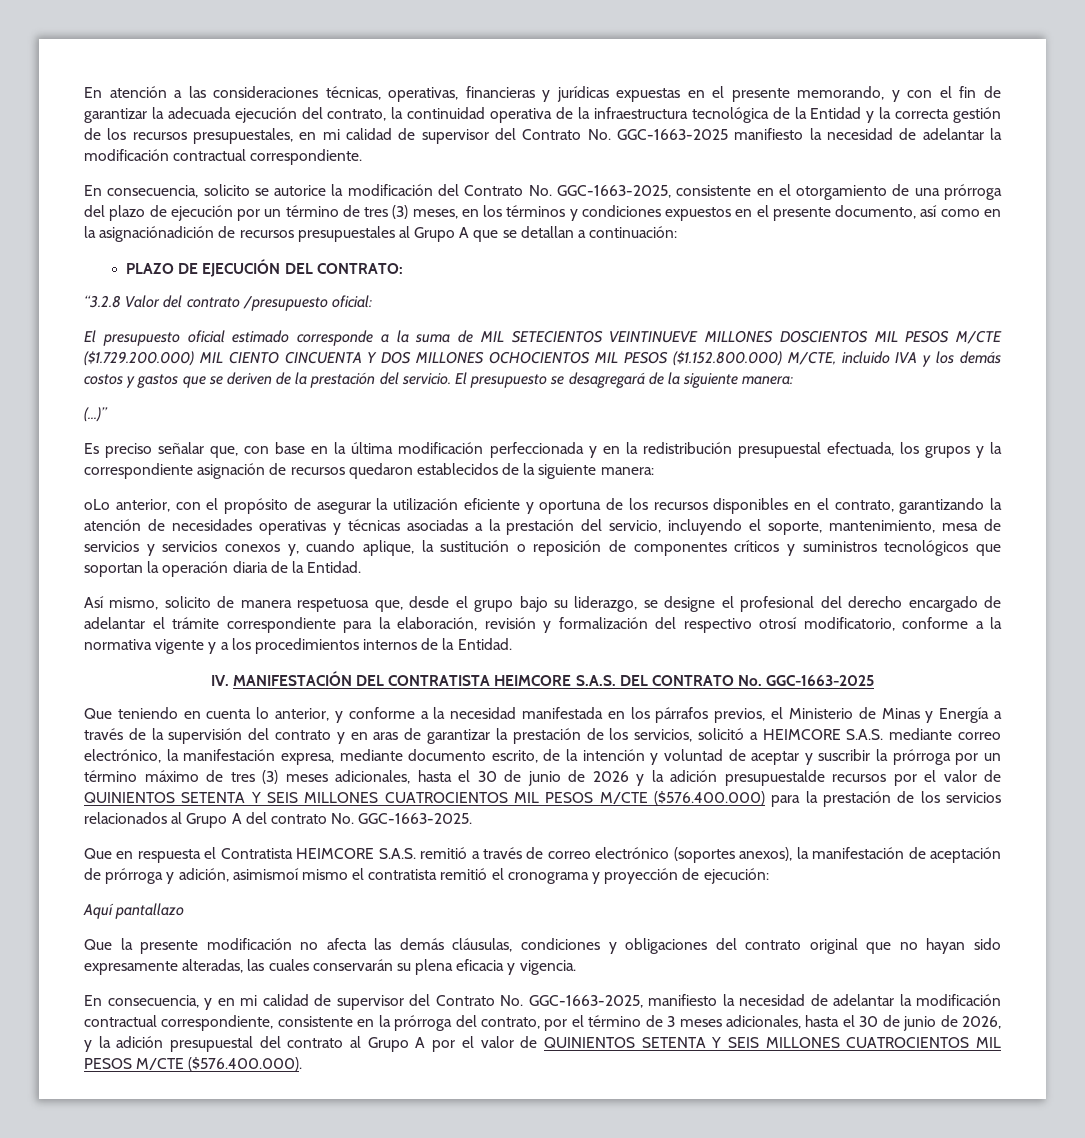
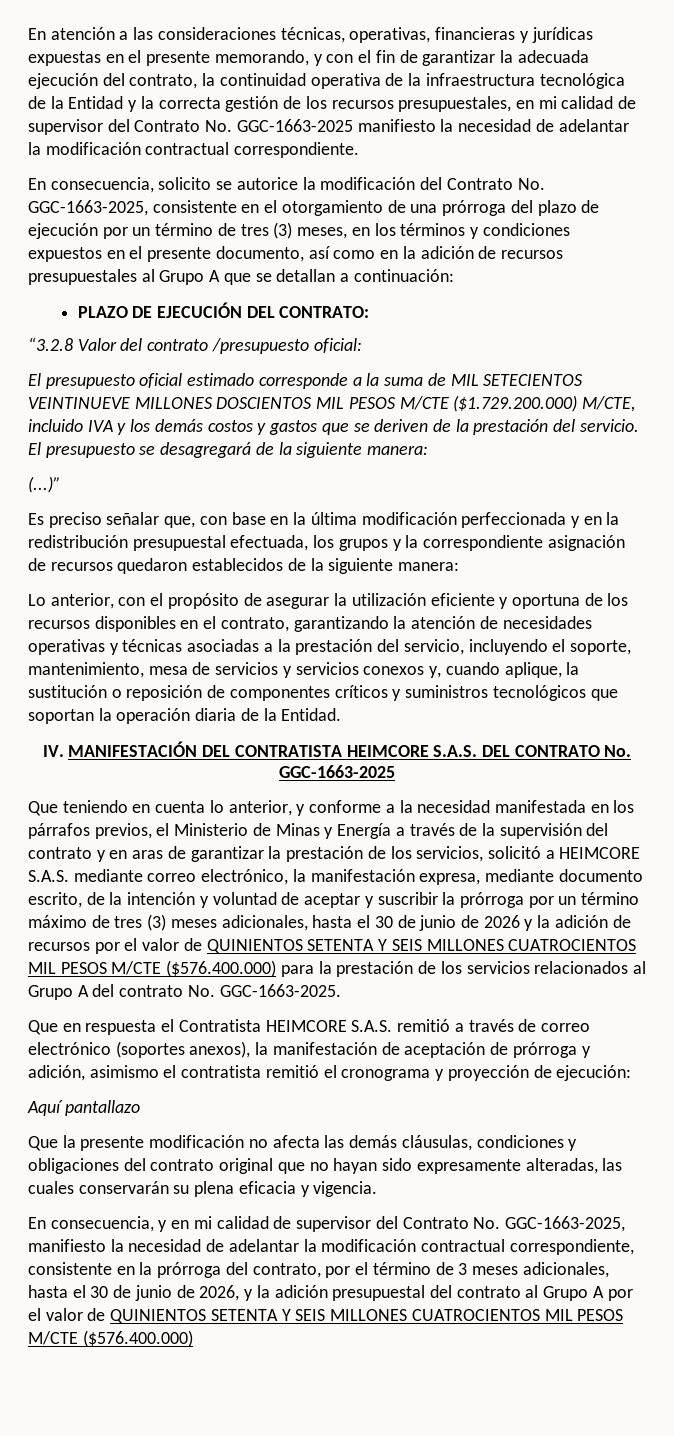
- En consecuencia, solicito se autorice la modificación del Contrato No. GGC-1663-2025, consistente en el otorgamiento de una prórroga del plazo de ejecución por un término de tres (3) meses, en los términos y condiciones expuestos en el presente documento, así como en la asignaciónadición de recursos presupuestales al Grupo A que se detallan a continuación:
+ En consecuencia, solicito se autorice la modificación del Contrato No. GGC-1663-2025, consistente en el otorgamiento de una prórroga del plazo de ejecución por un término de tres (3) meses, en los términos y condiciones expuestos en el presente documento, así como en la adición de recursos presupuestales al Grupo A que se detallan a continuación:
- El presupuesto oficial estimado corresponde a la suma de MIL SETECIENTOS VEINTINUEVE MILLONES DOSCIENTOS MIL PESOS M/CTE ($1.729.200.000) MIL CIENTO CINCUENTA Y DOS MILLONES OCHOCIENTOS MIL PESOS ($1.152.800.000) M/CTE, incluido IVA y los demás costos y gastos que se deriven de la prestación del servicio.
+ El presupuesto oficial estimado corresponde a la suma de MIL SETECIENTOS VEINTINUEVE MILLONES DOSCIENTOS MIL PESOS M/CTE ($1.729.200.000) M/CTE, incluido IVA y los demás costos y gastos que se deriven de la prestación del servicio.
- oLo anterior, con el propósito de asegurar la utilización eficiente y oportuna de los recursos disponibles en el contrato, garantizando la atención de necesidades operativas y técnicas asociadas a la prestación del servicio, incluyendo el soporte, mantenimiento, mesa de servicios y servicios conexos y, cuando aplique, la sustitución o reposición de componentes críticos y suministros tecnológicos que soportan la operación diaria de la Entidad.
+ Lo anterior, con el propósito de asegurar la utilización eficiente y oportuna de los recursos disponibles en el contrato, garantizando la atención de necesidades operativas y técnicas asociadas a la prestación del servicio, incluyendo el soporte, mantenimiento, mesa de servicios y servicios conexos y, cuando aplique, la sustitución o reposición de componentes críticos y suministros tecnológicos que soportan la operación diaria de la Entidad.
- Así mismo, solicito de manera respetuosa que, desde el grupo bajo su liderazgo, se designe el profesional del derecho encargado de adelantar el trámite correspondiente para la elaboración, revisión y formalización del respectivo otrosí modificatorio, conforme a la normativa vigente y a los procedimientos internos de la Entidad.
- Que teniendo en cuenta lo anterior, y conforme a la necesidad manifestada en los párrafos previos, el Ministerio de Minas y Energía a través de la supervisión del contrato y en aras de garantizar la prestación de los servicios, solicitó a HEIMCORE S.A.S. mediante correo electrónico, la manifestación expresa, mediante documento escrito, de la intención y voluntad de aceptar y suscribir la prórroga por un término máximo de tres (3) meses adicionales, hasta el 30 de junio de 2026 y la adición presupuestalde recursos por el valor de QUINIENTOS SETENTA Y SEIS MILLONES CUATROCIENTOS MIL PESOS M/CTE ($576.400.000) para la prestación de los servicios relacionados al Grupo A del contrato No. GGC-1663-2025.
+ Que teniendo en cuenta lo anterior, y conforme a la necesidad manifestada en los párrafos previos, el Ministerio de Minas y Energía a través de la supervisión del contrato y en aras de garantizar la prestación de los servicios, solicitó a HEIMCORE S.A.S. mediante correo electrónico, la manifestación expresa, mediante documento escrito, de la intención y voluntad de aceptar y suscribir la prórroga por un término máximo de tres (3) meses adicionales, hasta el 30 de junio de 2026 y la adición de recursos por el valor de QUINIENTOS SETENTA Y SEIS MILLONES CUATROCIENTOS MIL PESOS M/CTE ($576.400.000) para la prestación de los servicios relacionados al Grupo A del contrato No. GGC-1663-2025.
- Que en respuesta el Contratista HEIMCORE S.A.S. remitió a través de correo electrónico (soportes anexos), la manifestación de aceptación de prórroga y adición, asimismoí mismo el contratista remitió el cronograma y proyección de ejecución:
+ Que en respuesta el Contratista HEIMCORE S.A.S. remitió a través de correo electrónico (soportes anexos), la manifestación de aceptación de prórroga y adición, asimismo el contratista remitió el cronograma y proyección de ejecución:
- En consecuencia, y en mi calidad de supervisor del Contrato No. GGC-1663-2025, manifiesto la necesidad de adelantar la modificación contractual correspondiente, consistente en la prórroga del contrato, por el término de 3 meses adicionales, hasta el 30 de junio de 2026, y la adición presupuestal del contrato al Grupo A por el valor de QUINIENTOS SETENTA Y SEIS MILLONES CUATROCIENTOS MIL PESOS M/CTE ($576.400.000).
+ En consecuencia, y en mi calidad de supervisor del Contrato No. GGC-1663-2025, manifiesto la necesidad de adelantar la modificación contractual correspondiente, consistente en la prórroga del contrato, por el término de 3 meses adicionales, hasta el 30 de junio de 2026, y la adición presupuestal del contrato al Grupo A por el valor de QUINIENTOS SETENTA Y SEIS MILLONES CUATROCIENTOS MIL PESOS M/CTE ($576.400.000)

